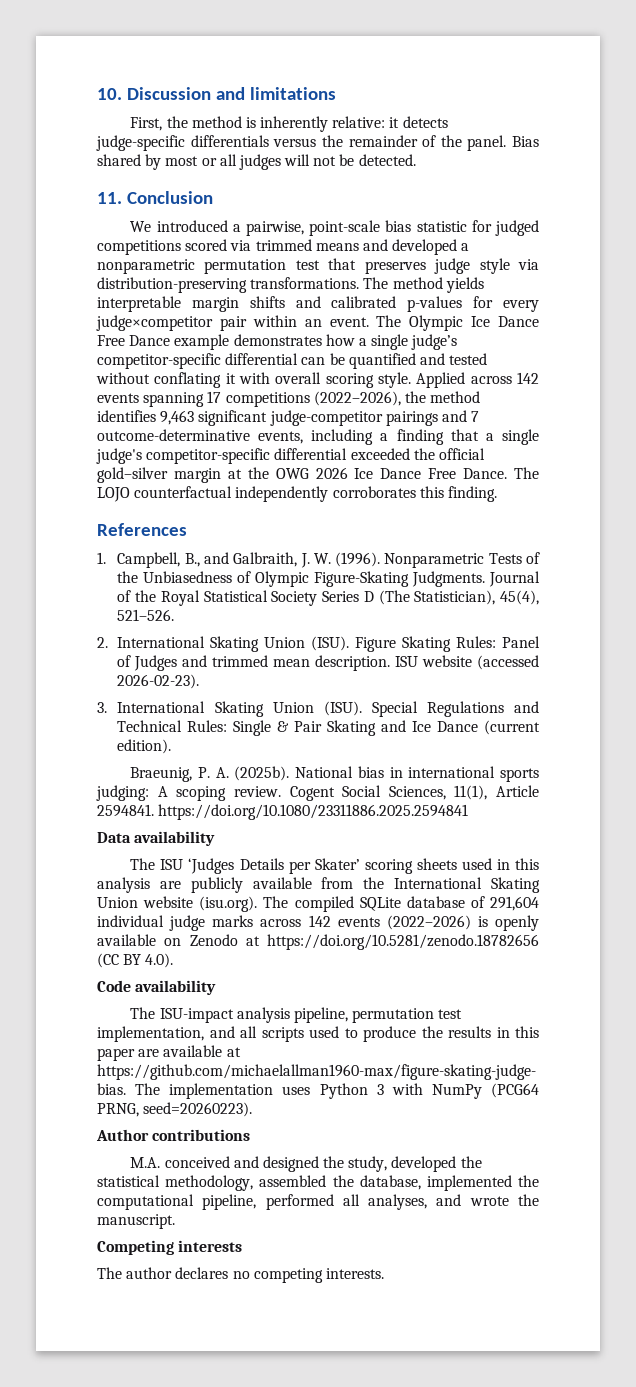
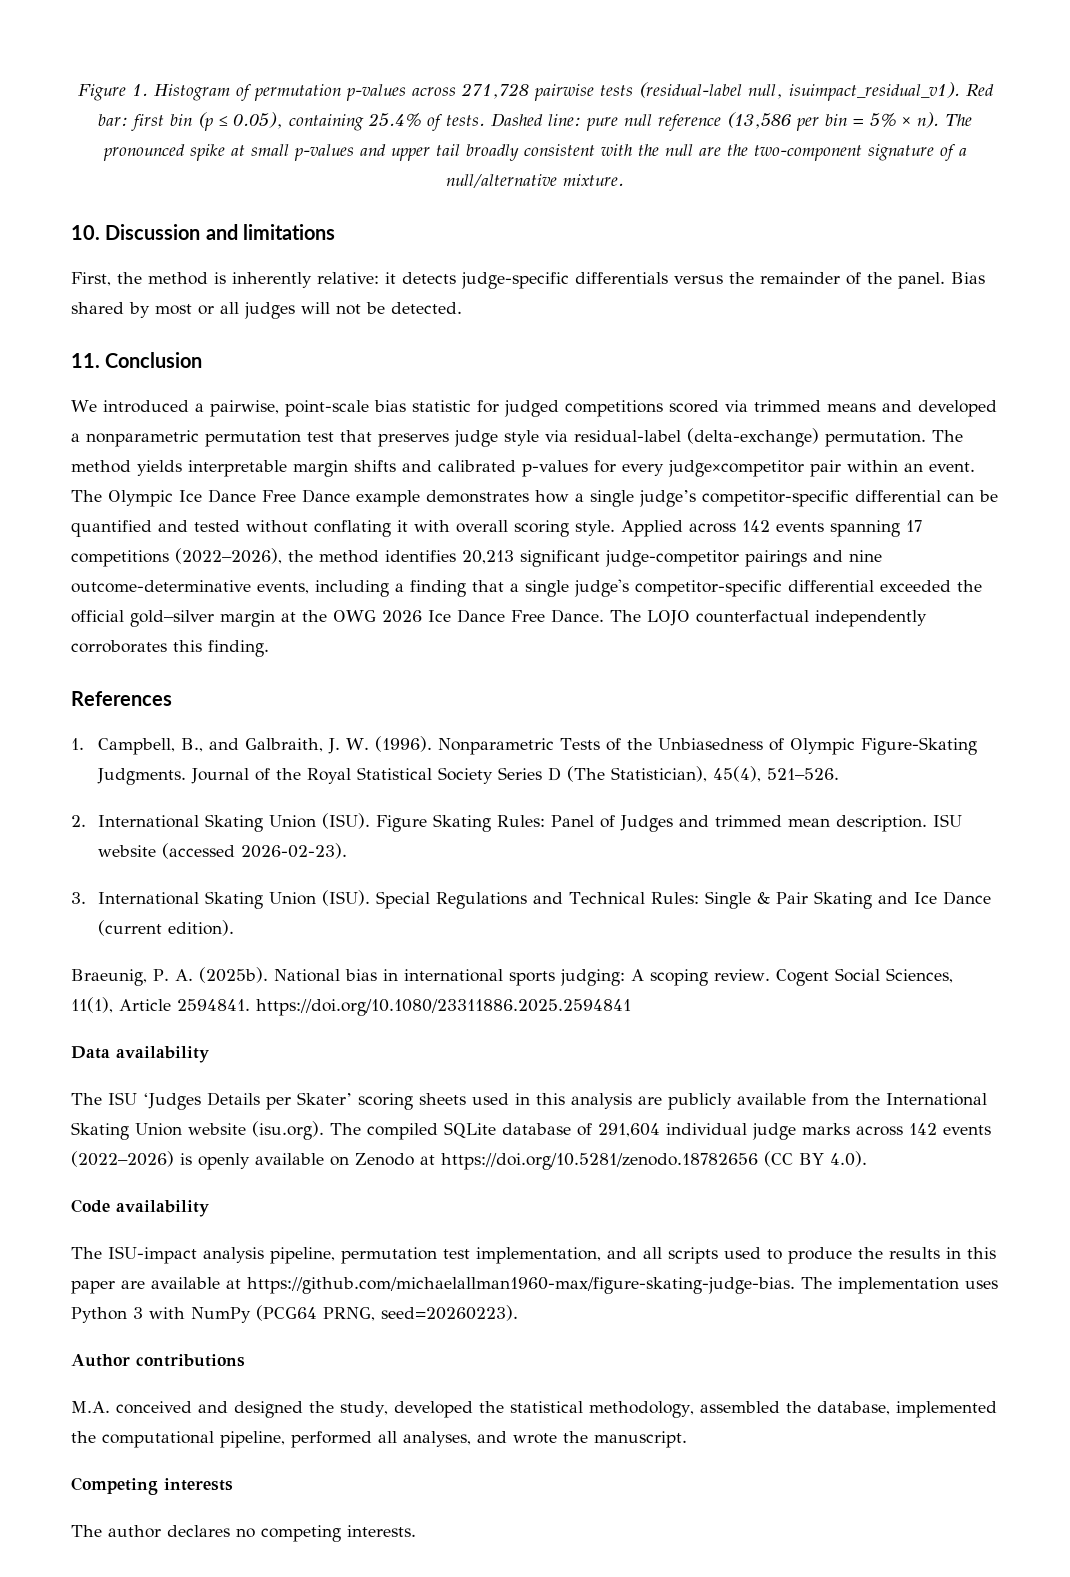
+ Figure 1. Histogram of permutation p-values across 271,728 pairwise tests (residual-label null, isuimpact_residual_v1). Red bar: first bin (p ≤ 0.05), containing 25.4% of tests. Dashed line: pure null reference (13,586 per bin = 5% × n). The pronounced spike at small p-values and upper tail broadly consistent with the null are the two-component signature of a null/alternative mixture.
- We introduced a pairwise, point-scale bias statistic for judged competitions scored via trimmed means and developed a nonparametric permutation test that preserves judge style via distribution-preserving transformations.
+ We introduced a pairwise, point-scale bias statistic for judged competitions scored via trimmed means and developed a nonparametric permutation test that preserves judge style via residual-label (delta-exchange) permutation.
- Applied across 142 events spanning 17 competitions (2022–2026), the method identifies 9,463 significant judge-competitor pairings and 7 outcome-determinative events, including a finding that a single judge's competitor-specific differential exceeded the official gold–silver margin at the OWG 2026 Ice Dance Free Dance.
+ Applied across 142 events spanning 17 competitions (2022–2026), the method identifies 20,213 significant judge-competitor pairings and nine outcome-determinative events, including a finding that a single judge's competitor-specific differential exceeded the official gold–silver margin at the OWG 2026 Ice Dance Free Dance.

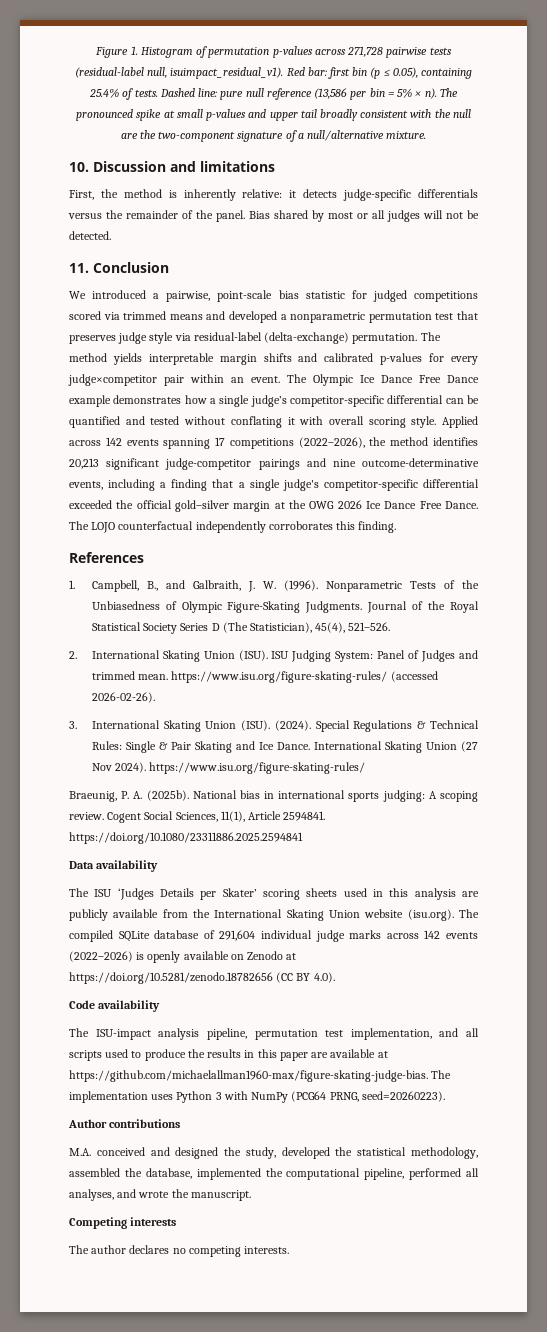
- Figure Skating Rules: Panel of Judges and trimmed mean description. ISU website (accessed 2026-02-23).
+ ISU Judging System: Panel of Judges and trimmed mean. https://www.isu.org/figure-skating-rules/ (accessed 2026-02-26).
+ (2024).
- Special Regulations and Technical Rules: Single & Pair Skating and Ice Dance (current edition).
+ Special Regulations & Technical Rules: Single & Pair Skating and Ice Dance. International Skating Union (27 Nov 2024). https://www.isu.org/figure-skating-rules/

